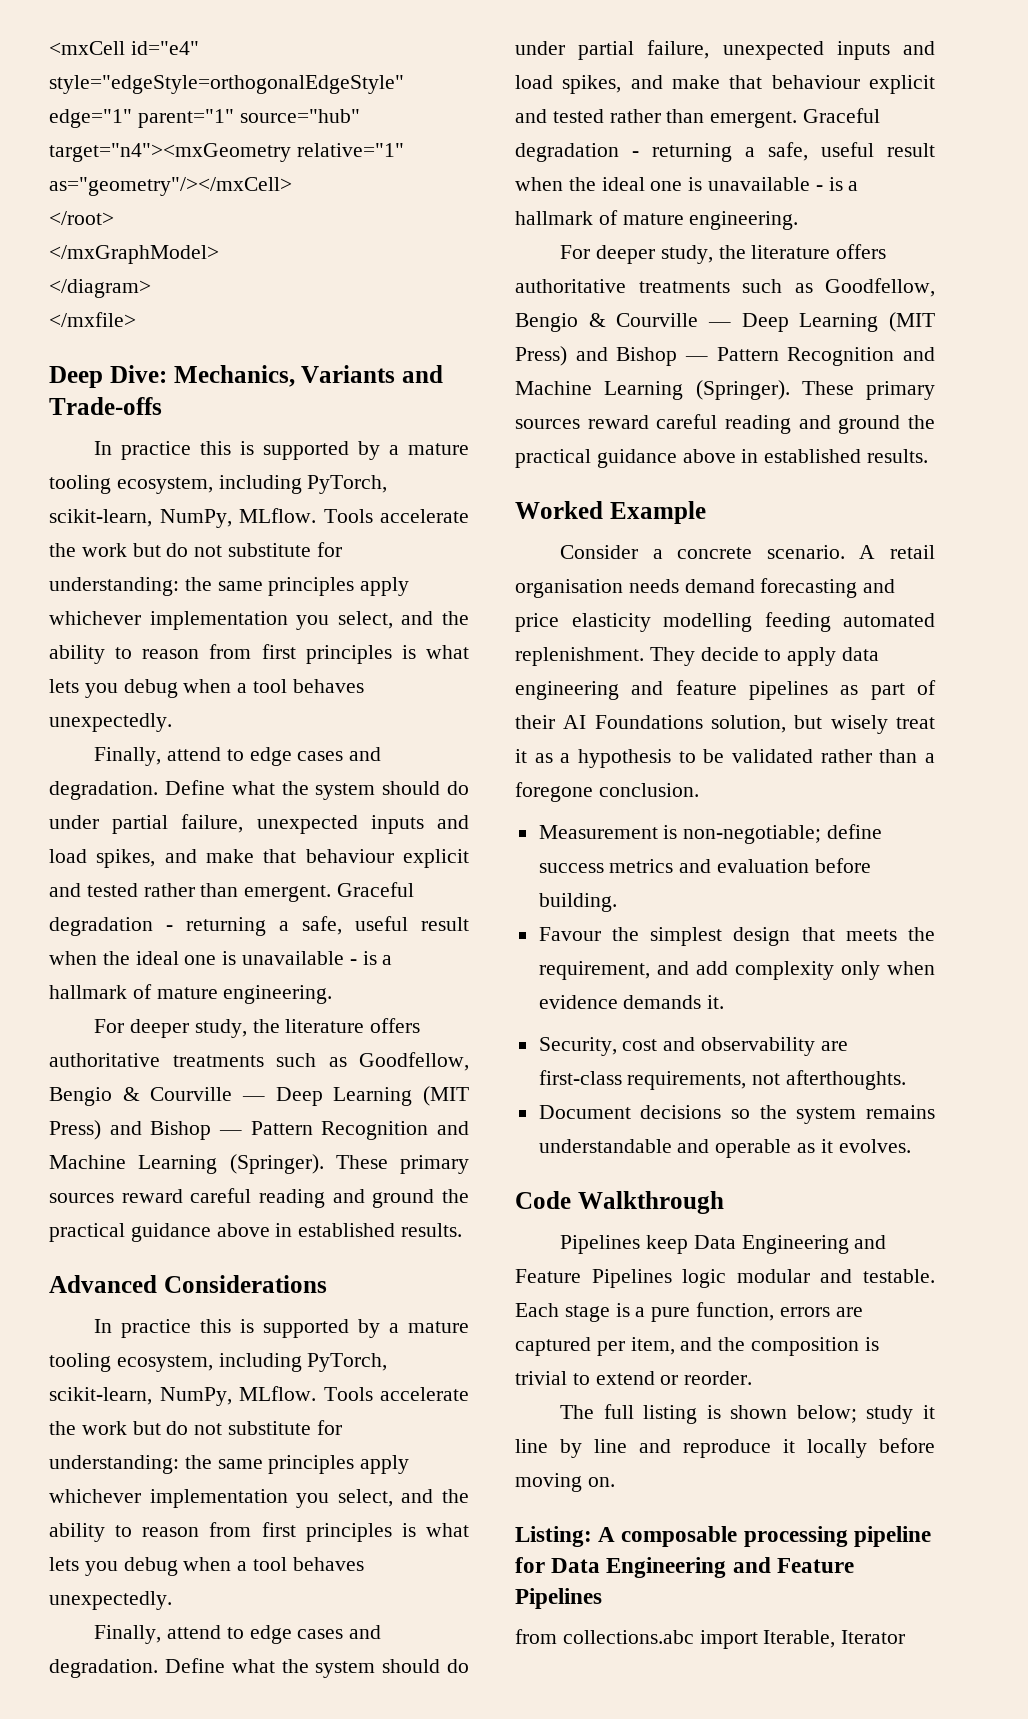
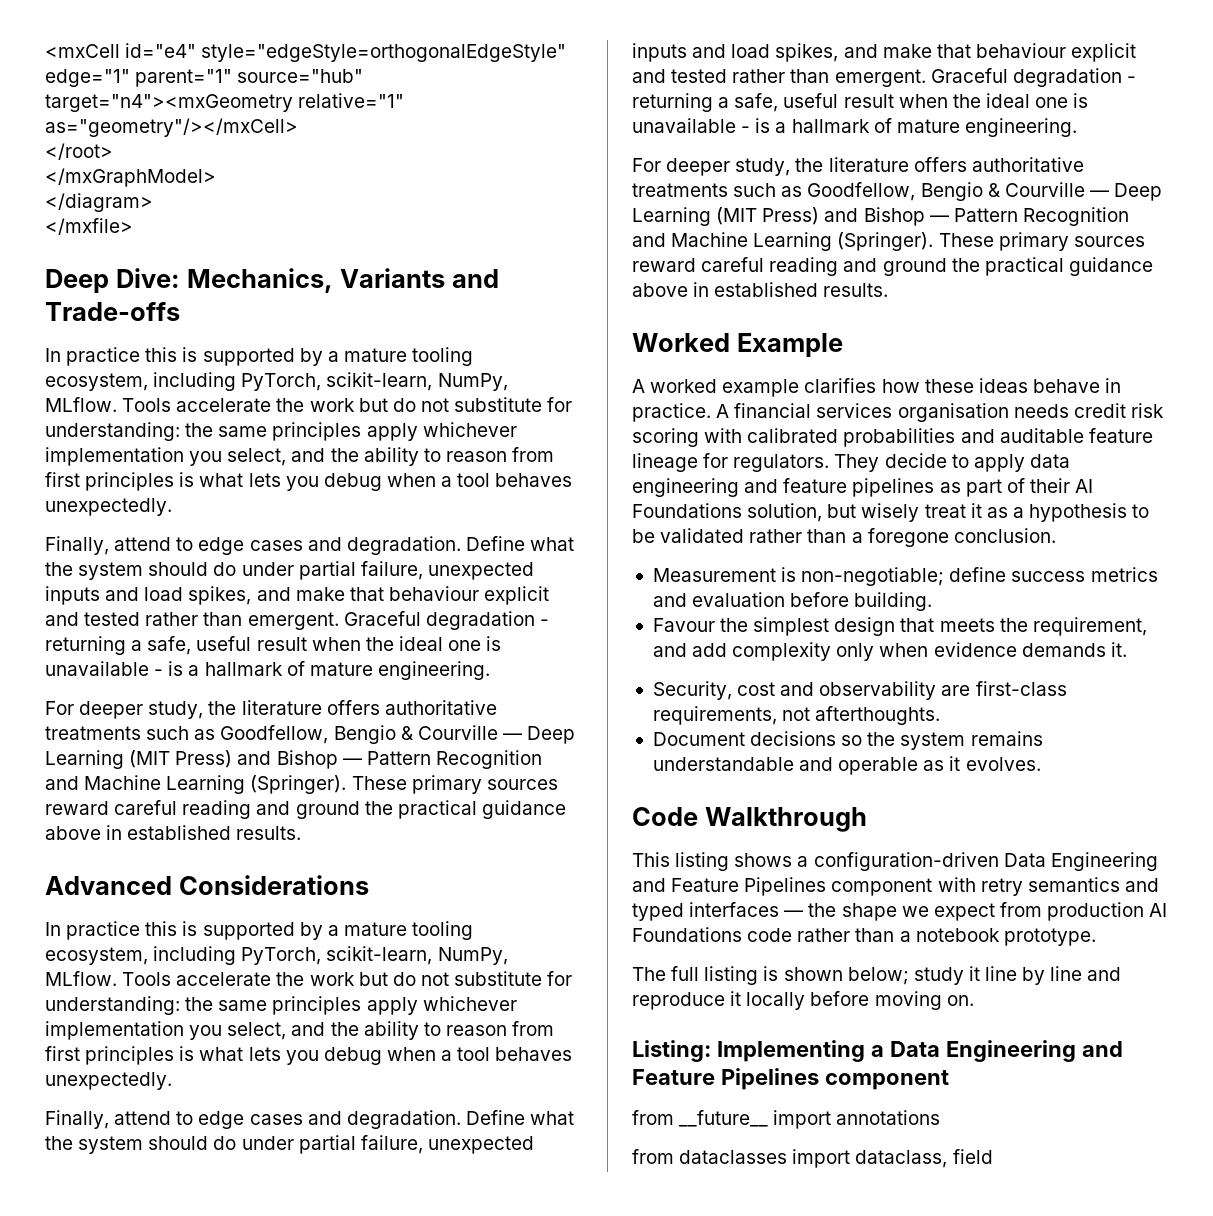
- Consider a concrete scenario. A retail organisation needs demand forecasting and price elasticity modelling feeding automated replenishment.
+ A worked example clarifies how these ideas behave in practice. A financial services organisation needs credit risk scoring with calibrated probabilities and auditable feature lineage for regulators.
- Pipelines keep Data Engineering and Feature Pipelines logic modular and testable. Each stage is a pure function, errors are captured per item, and the composition is trivial to extend or reorder.
+ This listing shows a configuration-driven Data Engineering and Feature Pipelines component with retry semantics and typed interfaces — the shape we expect from production AI Foundations code rather than a notebook prototype.
- Listing: A composable processing pipeline for Data Engineering and Feature Pipelines
- from collections.abc import Iterable, Iterator
+ Listing: Implementing a Data Engineering and Feature Pipelines component
+ from __future__ import annotations
+ from dataclasses import dataclass, field

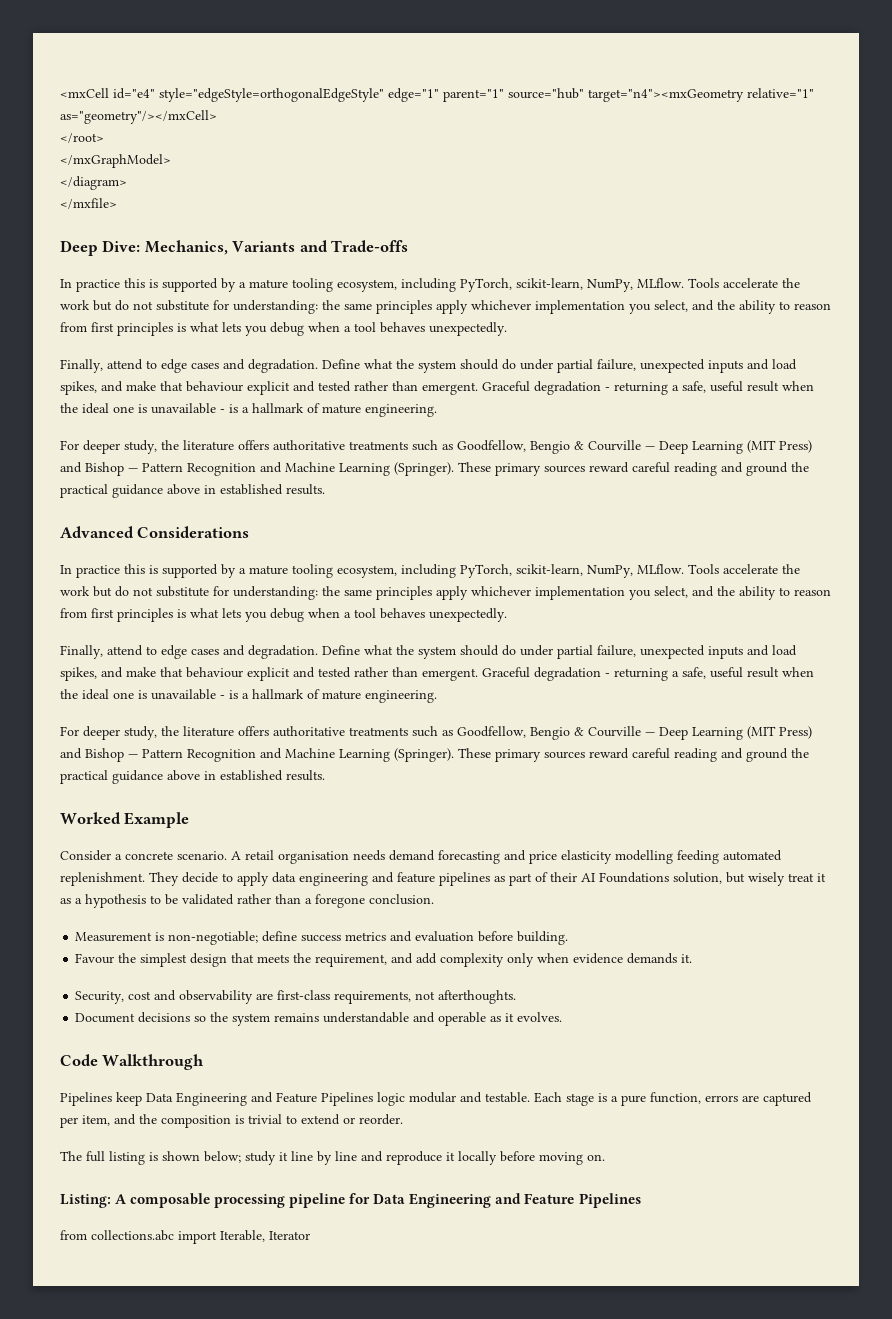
- A worked example clarifies how these ideas behave in practice. A financial services organisation needs credit risk scoring with calibrated probabilities and auditable feature lineage for regulators.
+ Consider a concrete scenario. A retail organisation needs demand forecasting and price elasticity modelling feeding automated replenishment.
- This listing shows a configuration-driven Data Engineering and Feature Pipelines component with retry semantics and typed interfaces — the shape we expect from production AI Foundations code rather than a notebook prototype.
+ Pipelines keep Data Engineering and Feature Pipelines logic modular and testable. Each stage is a pure function, errors are captured per item, and the composition is trivial to extend or reorder.
- Listing: Implementing a Data Engineering and Feature Pipelines component
- from __future__ import annotations
- from dataclasses import dataclass, field
+ Listing: A composable processing pipeline for Data Engineering and Feature Pipelines
+ from collections.abc import Iterable, Iterator

